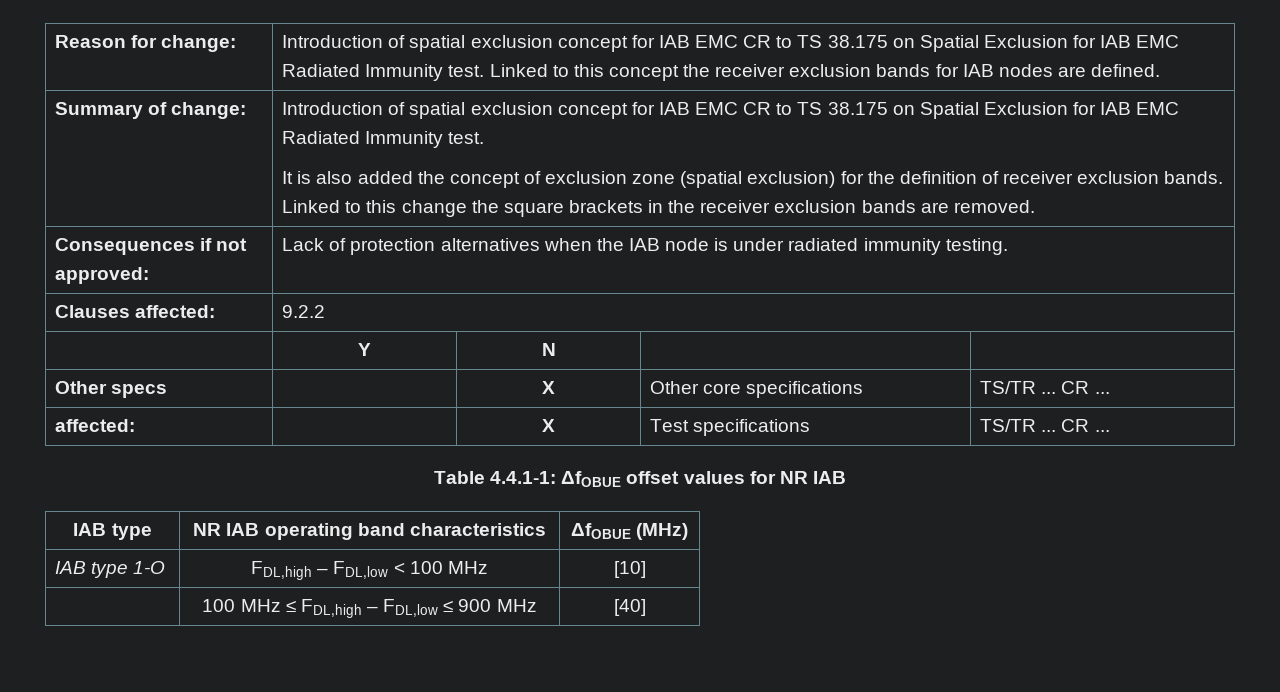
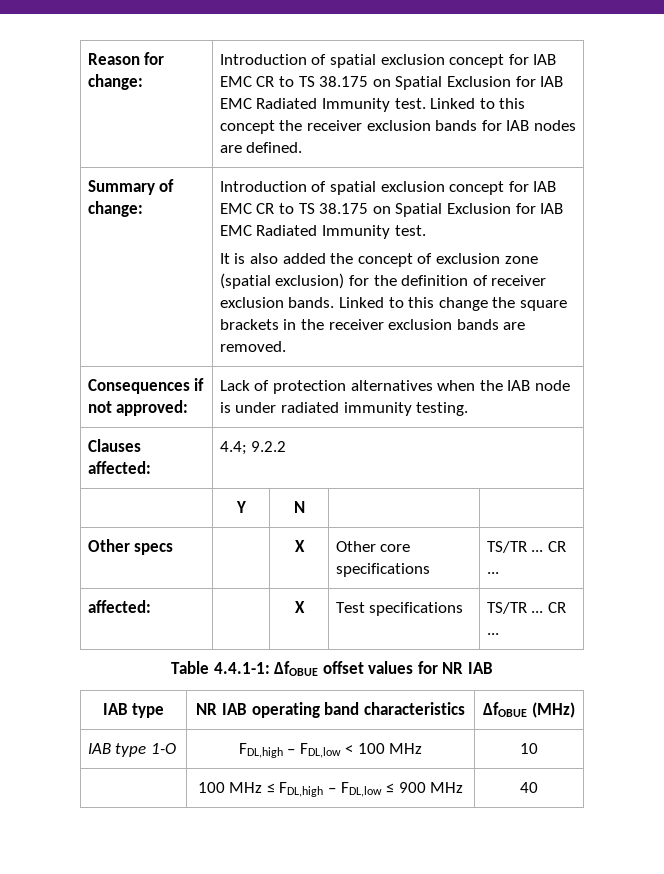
- Clauses affected: | 9.2.2
+ Clauses affected: | 4.4; 9.2.2
- IAB type 1-O | FDL,high – FDL,low < 100 MHz | [10]
+ IAB type 1-O | FDL,high – FDL,low < 100 MHz | 10
- | 100 MHz ≤ FDL,high – FDL,low ≤ 900 MHz | [40]
+ | 100 MHz ≤ FDL,high – FDL,low ≤ 900 MHz | 40

